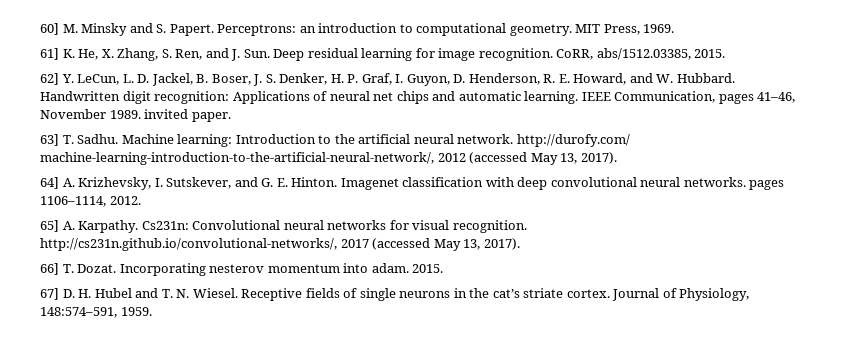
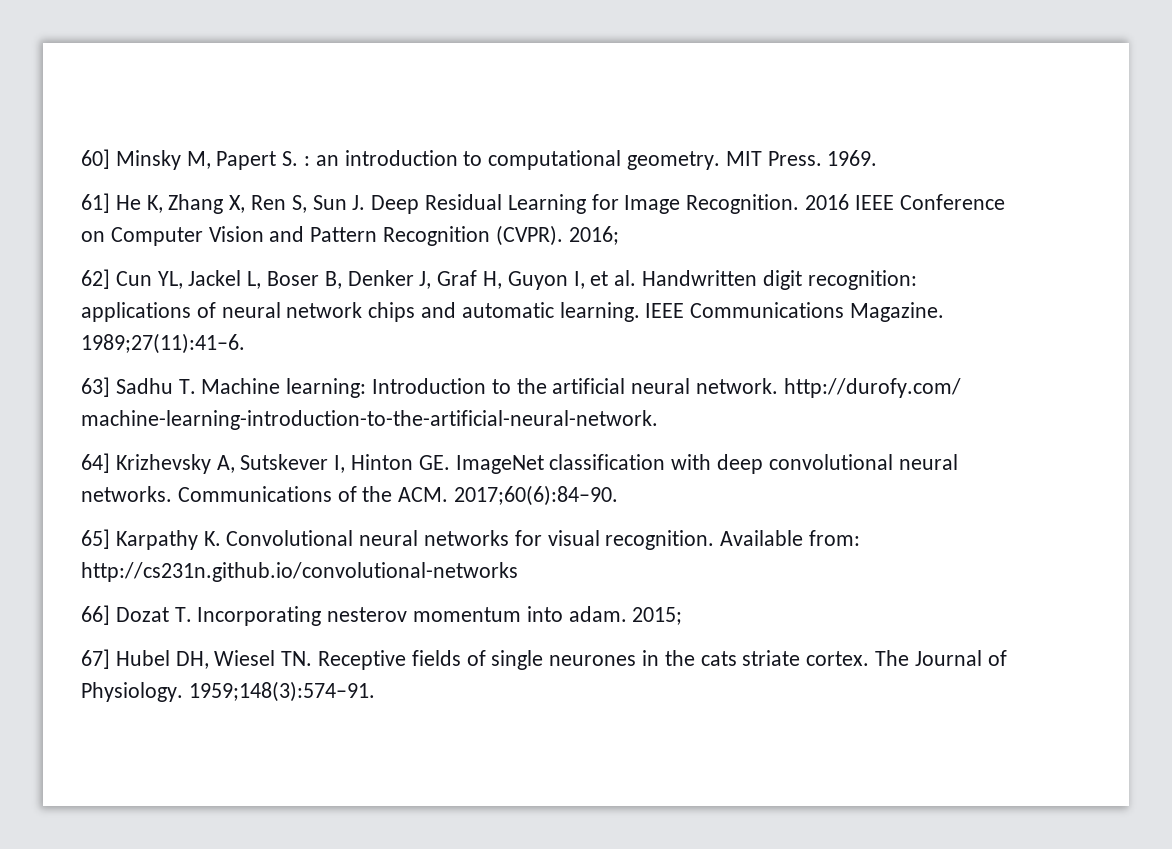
- 60] M. Minsky and S. Papert. Perceptrons: an introduction to computational geometry.
+ 60] Minsky M, Papert S. : an introduction to computational geometry.
- MIT Press, 1969.
+ MIT Press. 1969.
- 61] K. He, X. Zhang, S. Ren, and J. Sun. Deep residual learning for image recognition. CoRR, abs/1512.03385, 2015.
- 62] Y. LeCun, L. D. Jackel, B. Boser, J. S. Denker, H. P. Graf, I. Guyon, D. Henderson, R. E. Howard, and W. Hubbard. Handwritten digit recognition: Applications of neural net chips and automatic learning.
+ 61] He K, Zhang X, Ren S, Sun J. Deep Residual Learning for Image Recognition. 2016 IEEE Conference on Computer Vision and Pattern Recognition (CVPR). 2016;
+ 62] Cun YL, Jackel L, Boser B, Denker J, Graf H, Guyon I, et al. Handwritten digit recognition: applications of neural network chips and automatic learning.
- IEEE Communication, pages 41–46, November 1989. invited paper.
+ IEEE Communications Magazine. 1989;27(11):41–6.
- 63] T. Sadhu. Machine learning: Introduction to the artificial neural network. http://durofy.com/ machine-learning-introduction-to-the-artificial-neural-network/, 2012 (accessed May 13, 2017).
- 64] A. Krizhevsky, I. Sutskever, and G. E. Hinton. Imagenet classification with deep convolutional neural networks. pages 1106–1114, 2012.
- 65] A. Karpathy. Cs231n: Convolutional neural networks for visual recognition. http://cs231n.github.io/convolutional-networks/, 2017 (accessed May 13, 2017).
+ 63] Sadhu T. Machine learning: Introduction to the artificial neural network. http://durofy.com/ machine-learning-introduction-to-the-artificial-neural-network.
+ 64] Krizhevsky A, Sutskever I, Hinton GE. ImageNet classification with deep convolutional neural networks. Communications of the ACM. 2017;60(6):84–90.
+ 65] Karpathy K. Convolutional neural networks for visual recognition. Available from: http://cs231n.github.io/convolutional-networks
- 66] T. Dozat. Incorporating nesterov momentum into adam. 2015.
+ 66] Dozat T. Incorporating nesterov momentum into adam. 2015;
- 67] D. H. Hubel and T. N. Wiesel. Receptive fields of single neurons in the cat’s striate cortex.
+ 67] Hubel DH, Wiesel TN. Receptive fields of single neurones in the cats striate cortex.
- Journal of Physiology, 148:574–591, 1959.
+ The Journal of Physiology. 1959;148(3):574–91.

